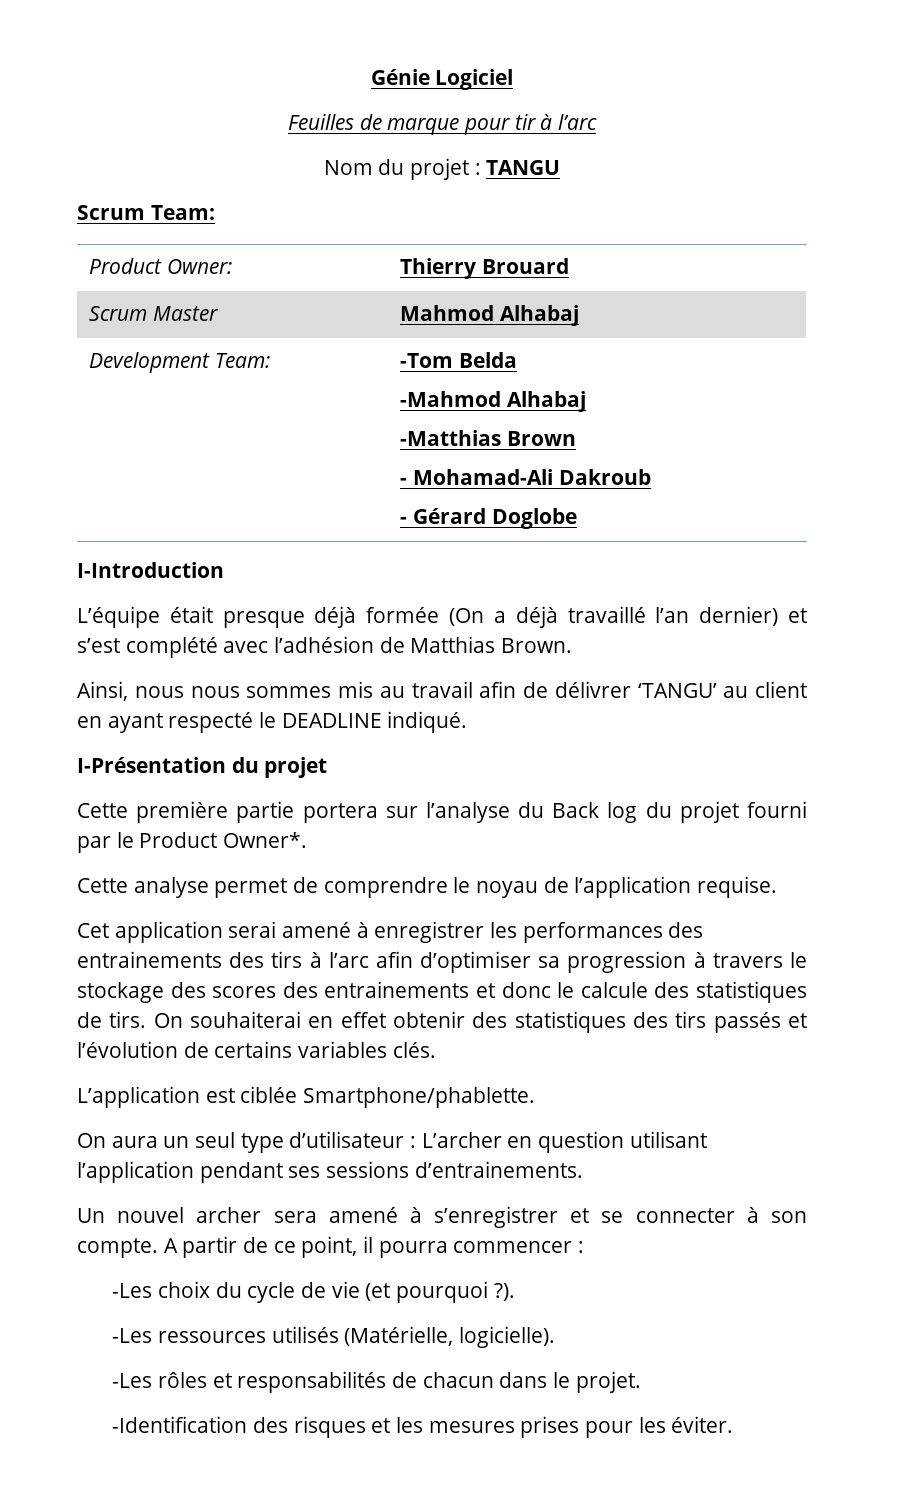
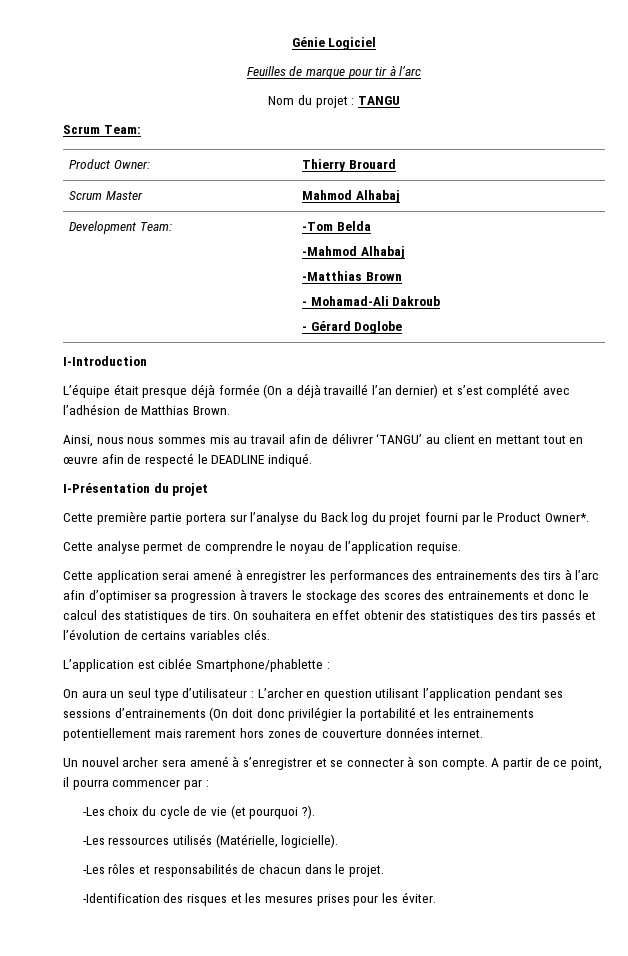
- Ainsi, nous nous sommes mis au travail afin de délivrer ‘TANGU’ au client en ayant respecté le DEADLINE indiqué.
+ Ainsi, nous nous sommes mis au travail afin de délivrer ‘TANGU’ au client en mettant tout en œuvre afin de respecté le DEADLINE indiqué.
- Cet application serai amené à enregistrer les performances des entrainements des tirs à l’arc afin d’optimiser sa progression à travers le stockage des scores des entrainements et donc le calcule des statistiques de tirs.
+ Cette application serai amené à enregistrer les performances des entrainements des tirs à l’arc afin d’optimiser sa progression à travers le stockage des scores des entrainements et donc le calcul des statistiques de tirs.
- On souhaiterai en effet obtenir des statistiques des tirs passés et l’évolution de certains variables clés.
+ On souhaitera en effet obtenir des statistiques des tirs passés et l’évolution de certains variables clés.
- L’application est ciblée Smartphone/phablette.
+ L’application est ciblée Smartphone/phablette :
- On aura un seul type d’utilisateur : L’archer en question utilisant l’application pendant ses sessions d’entrainements.
+ On aura un seul type d’utilisateur : L’archer en question utilisant l’application pendant ses sessions d’entrainements (On doit donc privilégier la portabilité et les entrainements potentiellement mais rarement hors zones de couverture données internet.
- A partir de ce point, il pourra commencer :
+ A partir de ce point, il pourra commencer par :

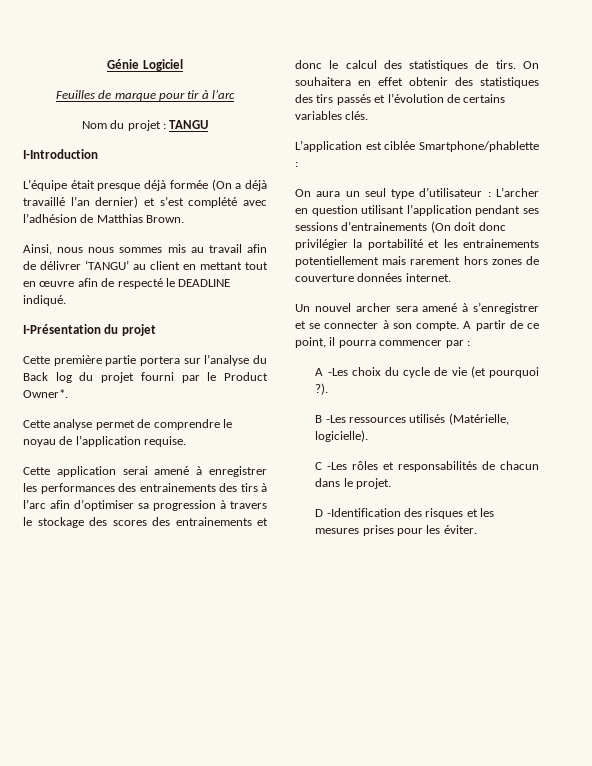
- Scrum Team:
- Product Owner: | Thierry Brouard
- Scrum Master | Mahmod Alhabaj
- Development Team: | -Tom Belda
- -Mahmod Alhabaj
- -Matthias Brown
- - Mohamad-Ali Dakroub
- - Gérard Doglobe
- -Les choix du cycle de vie (et pourquoi ?).
+ A -Les choix du cycle de vie (et pourquoi ?).
- -Les ressources utilisés (Matérielle, logicielle).
+ B -Les ressources utilisés (Matérielle, logicielle).
- -Les rôles et responsabilités de chacun dans le projet.
+ C -Les rôles et responsabilités de chacun dans le projet.
- -Identification des risques et les mesures prises pour les éviter.
+ D -Identification des risques et les mesures prises pour les éviter.

